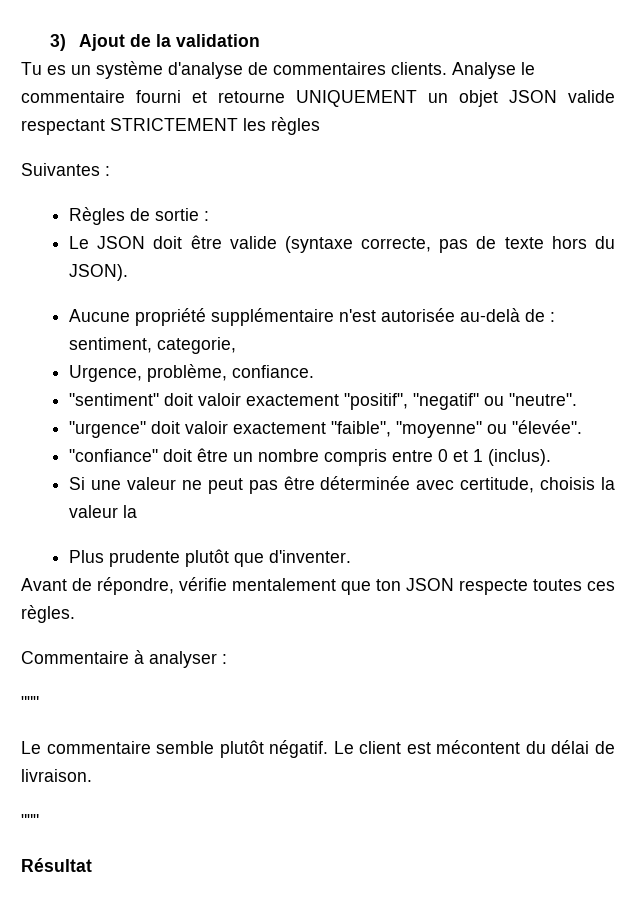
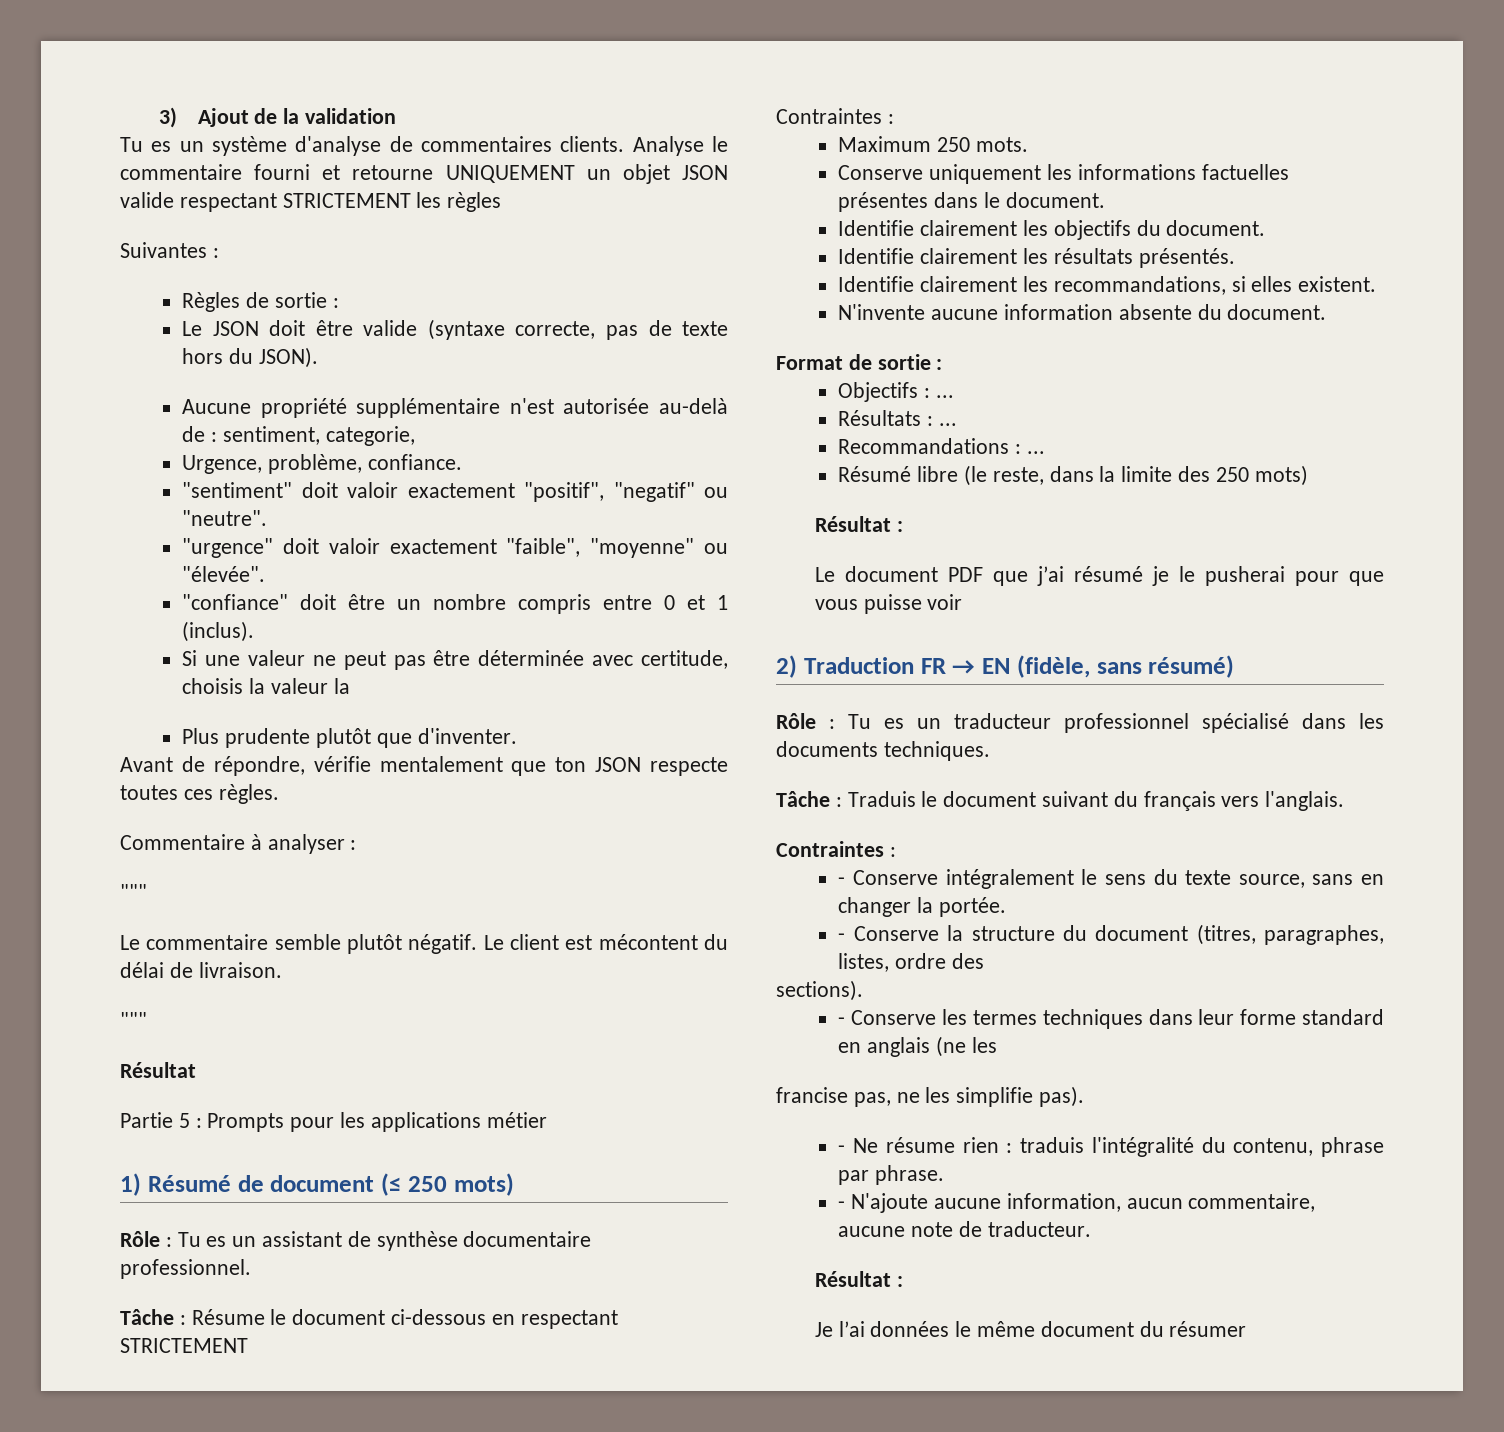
+ Partie 5 : Prompts pour les applications métier
+ 1) Résumé de document (≤ 250 mots)
+ Rôle : Tu es un assistant de synthèse documentaire professionnel.
+ Tâche : Résume le document ci-dessous en respectant STRICTEMENT
+ Contraintes :
+ Maximum 250 mots.
+ Conserve uniquement les informations factuelles présentes dans le document.
+ Identifie clairement les objectifs du document.
+ Identifie clairement les résultats présentés.
+ Identifie clairement les recommandations, si elles existent.
+ N'invente aucune information absente du document.
+ Format de sortie :
+ Objectifs : ...
+ Résultats : ...
+ Recommandations : ...
+ Résumé libre (le reste, dans la limite des 250 mots)
+ Résultat :
+ Le document PDF que j’ai résumé je le pusherai pour que vous puisse voir
+ 2) Traduction FR → EN (fidèle, sans résumé)
+ Rôle : Tu es un traducteur professionnel spécialisé dans les documents techniques.
+ Tâche : Traduis le document suivant du français vers l'anglais.
+ Contraintes :
+ - Conserve intégralement le sens du texte source, sans en changer la portée.
+ - Conserve la structure du document (titres, paragraphes, listes, ordre des
+ sections).
+ - Conserve les termes techniques dans leur forme standard en anglais (ne les
+ francise pas, ne les simplifie pas).
+ - Ne résume rien : traduis l'intégralité du contenu, phrase par phrase.
+ - N'ajoute aucune information, aucun commentaire, aucune note de traducteur.
+ Résultat :
+ Je l’ai données le même document du résumer

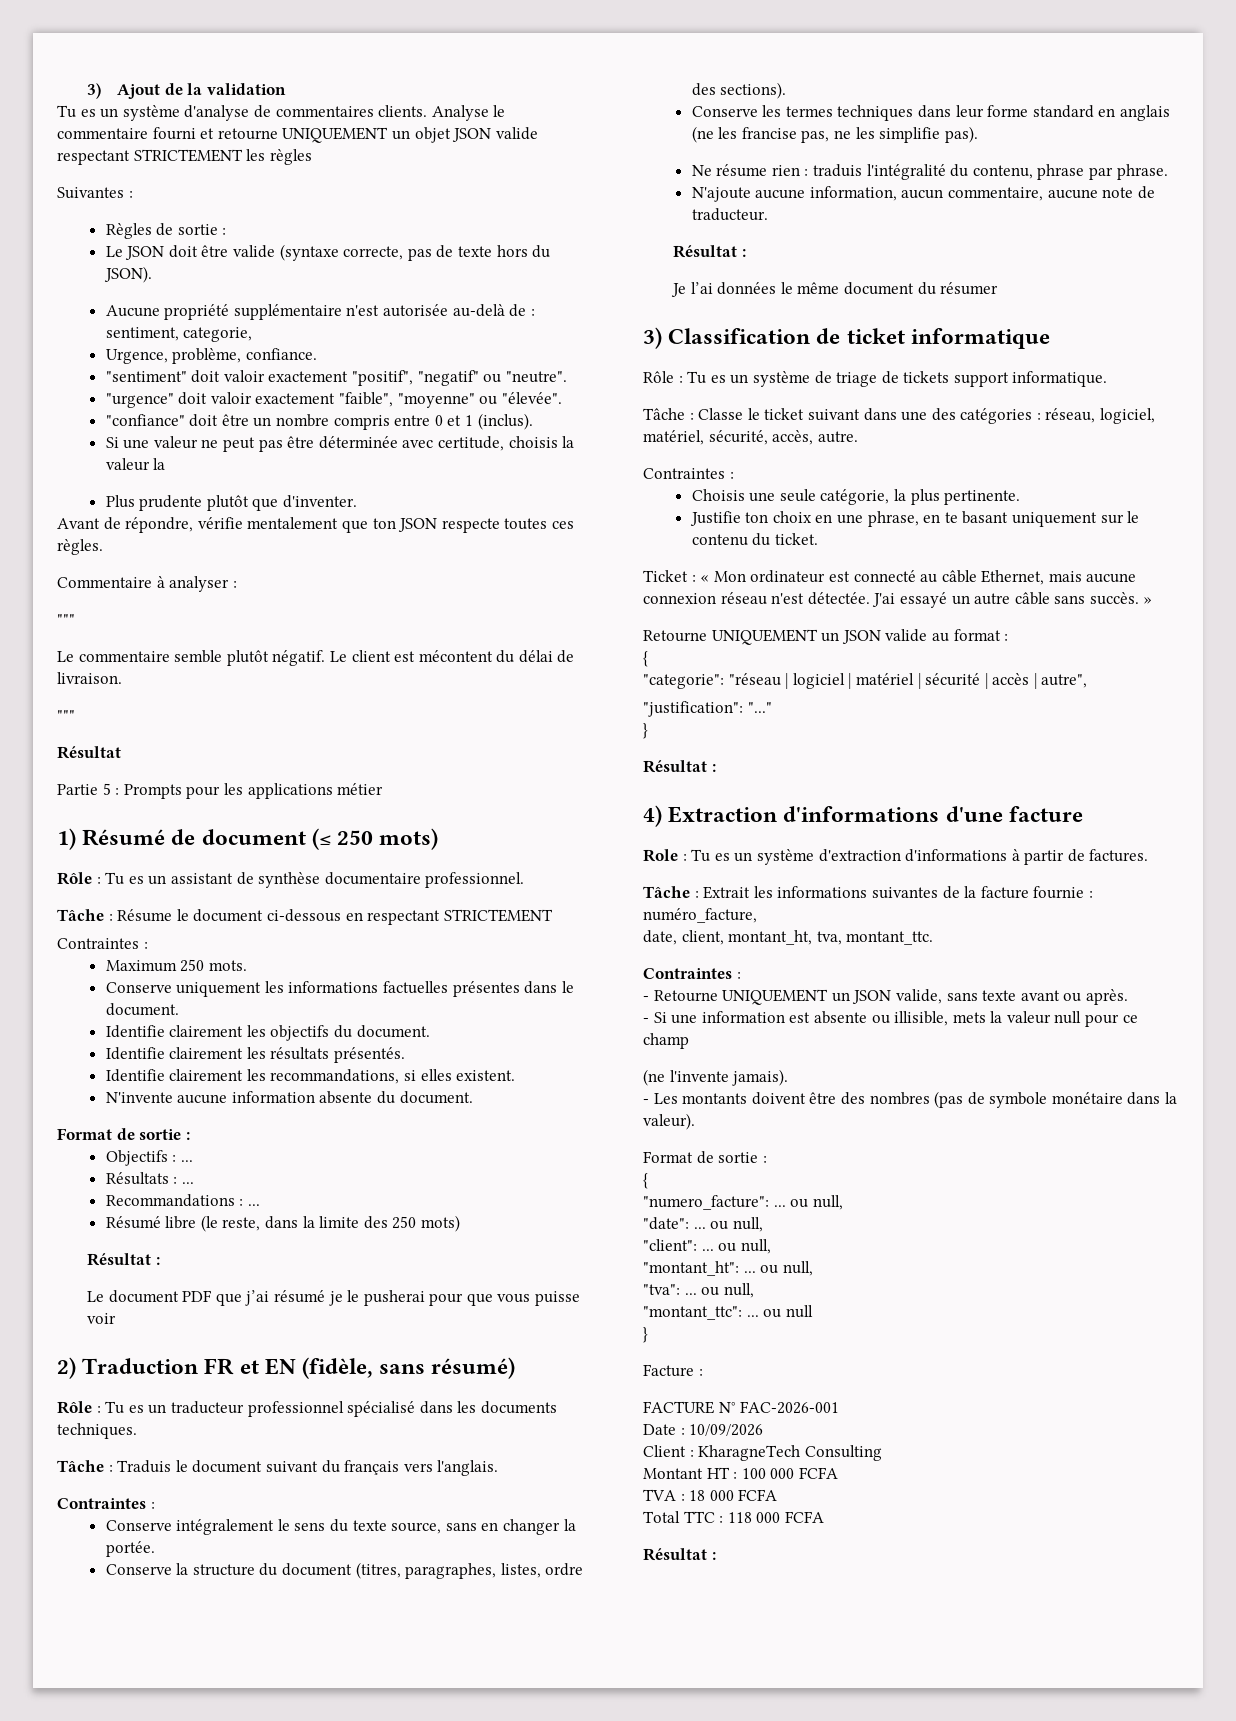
- 2) Traduction FR → EN (fidèle, sans résumé)
+ 2) Traduction FR et EN (fidèle, sans résumé)
- - Conserve intégralement le sens du texte source, sans en changer la portée.
+ Conserve intégralement le sens du texte source, sans en changer la portée.
- - Conserve la structure du document (titres, paragraphes, listes, ordre des
- sections).
+ Conserve la structure du document (titres, paragraphes, listes, ordre des sections).
- - Conserve les termes techniques dans leur forme standard en anglais (ne les
- francise pas, ne les simplifie pas).
+ Conserve les termes techniques dans leur forme standard en anglais (ne les francise pas, ne les simplifie pas).
- - Ne résume rien : traduis l'intégralité du contenu, phrase par phrase.
+ Ne résume rien : traduis l'intégralité du contenu, phrase par phrase.
- - N'ajoute aucune information, aucun commentaire, aucune note de traducteur.
+ N'ajoute aucune information, aucun commentaire, aucune note de traducteur.
+ 3) Classification de ticket informatique
+ Rôle : Tu es un système de triage de tickets support informatique.
+ Tâche : Classe le ticket suivant dans une des catégories : réseau, logiciel, matériel, sécurité, accès, autre.
+ Contraintes :
+ Choisis une seule catégorie, la plus pertinente.
+ Justifie ton choix en une phrase, en te basant uniquement sur le contenu du ticket.
+ Ticket : « Mon ordinateur est connecté au câble Ethernet, mais aucune connexion réseau n'est détectée. J'ai essayé un autre câble sans succès. »
+ Retourne UNIQUEMENT un JSON valide au format :
+ {
+ "categorie": "réseau | logiciel | matériel | sécurité | accès | autre",
+ "justification": "..."
+ }
+ Résultat :
+ 4) Extraction d'informations d'une facture
+ Role : Tu es un système d'extraction d'informations à partir de factures.
+ Tâche : Extrait les informations suivantes de la facture fournie : numéro_facture,
+ date, client, montant_ht, tva, montant_ttc.
+ Contraintes :
+ - Retourne UNIQUEMENT un JSON valide, sans texte avant ou après.
+ - Si une information est absente ou illisible, mets la valeur null pour ce champ
+ (ne l'invente jamais).
+ - Les montants doivent être des nombres (pas de symbole monétaire dans la valeur).
+ Format de sortie :
+ {
+ "numero_facture": ... ou null,
+ "date": ... ou null,
+ "client": ... ou null,
+ "montant_ht": ... ou null,
+ "tva": ... ou null,
+ "montant_ttc": ... ou null
+ }
+ Facture :
+ FACTURE N° FAC-2026-001
+ Date : 10/09/2026
+ Client : KharagneTech Consulting
+ Montant HT : 100 000 FCFA
+ TVA : 18 000 FCFA
+ Total TTC : 118 000 FCFA
+ Résultat :

